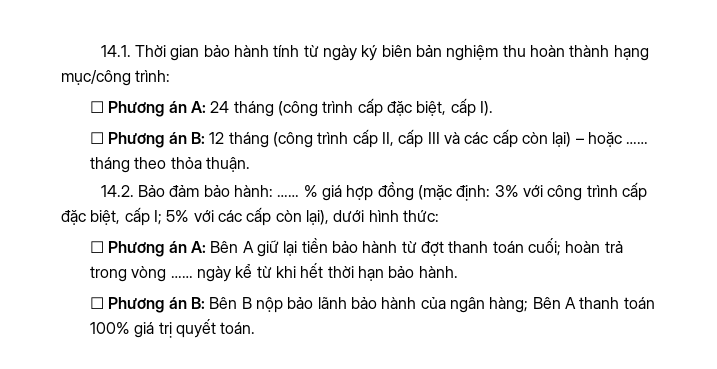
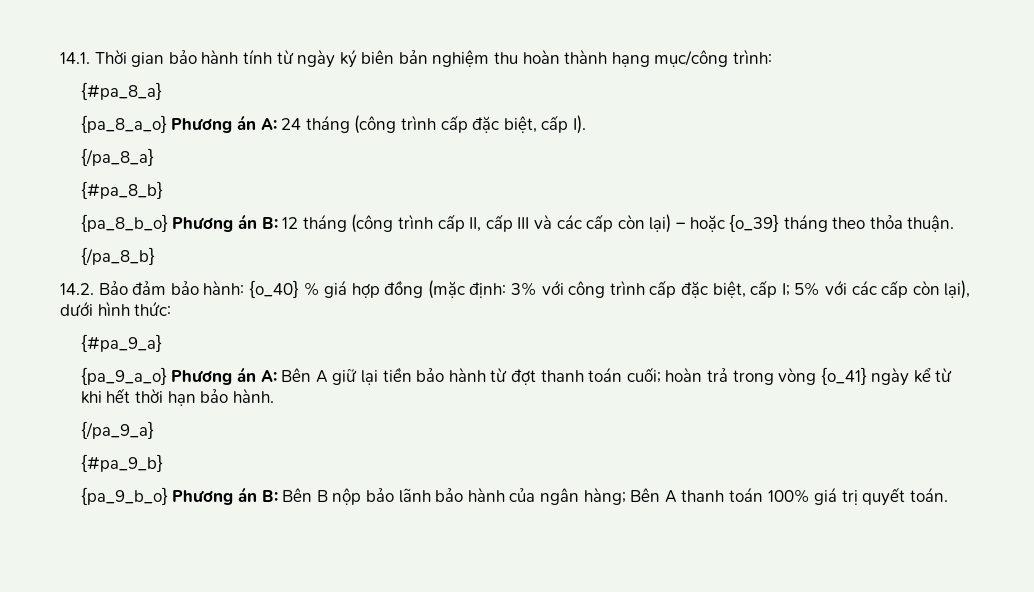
- ☐ Phương án A: 24 tháng (công trình cấp đặc biệt, cấp I).
+ {#pa_8_a}
+ {pa_8_a_o} Phương án A: 24 tháng (công trình cấp đặc biệt, cấp I).
- ☐ Phương án B: 12 tháng (công trình cấp II, cấp III và các cấp còn lại) – hoặc …… tháng theo thỏa thuận.
+ {/pa_8_a}
+ {#pa_8_b}
+ {pa_8_b_o} Phương án B: 12 tháng (công trình cấp II, cấp III và các cấp còn lại) – hoặc {o_39} tháng theo thỏa thuận.
+ {/pa_8_b}
- 14.2. Bảo đảm bảo hành: …… % giá hợp đồng (mặc định: 3% với công trình cấp đặc biệt, cấp I; 5% với các cấp còn lại), dưới hình thức:
+ 14.2. Bảo đảm bảo hành: {o_40} % giá hợp đồng (mặc định: 3% với công trình cấp đặc biệt, cấp I; 5% với các cấp còn lại), dưới hình thức:
- ☐ Phương án A: Bên A giữ lại tiền bảo hành từ đợt thanh toán cuối; hoàn trả trong vòng …… ngày kể từ khi hết thời hạn bảo hành.
+ {#pa_9_a}
+ {pa_9_a_o} Phương án A: Bên A giữ lại tiền bảo hành từ đợt thanh toán cuối; hoàn trả trong vòng {o_41} ngày kể từ khi hết thời hạn bảo hành.
- ☐ Phương án B: Bên B nộp bảo lãnh bảo hành của ngân hàng; Bên A thanh toán 100% giá trị quyết toán.
+ {/pa_9_a}
+ {#pa_9_b}
+ {pa_9_b_o} Phương án B: Bên B nộp bảo lãnh bảo hành của ngân hàng; Bên A thanh toán 100% giá trị quyết toán.

